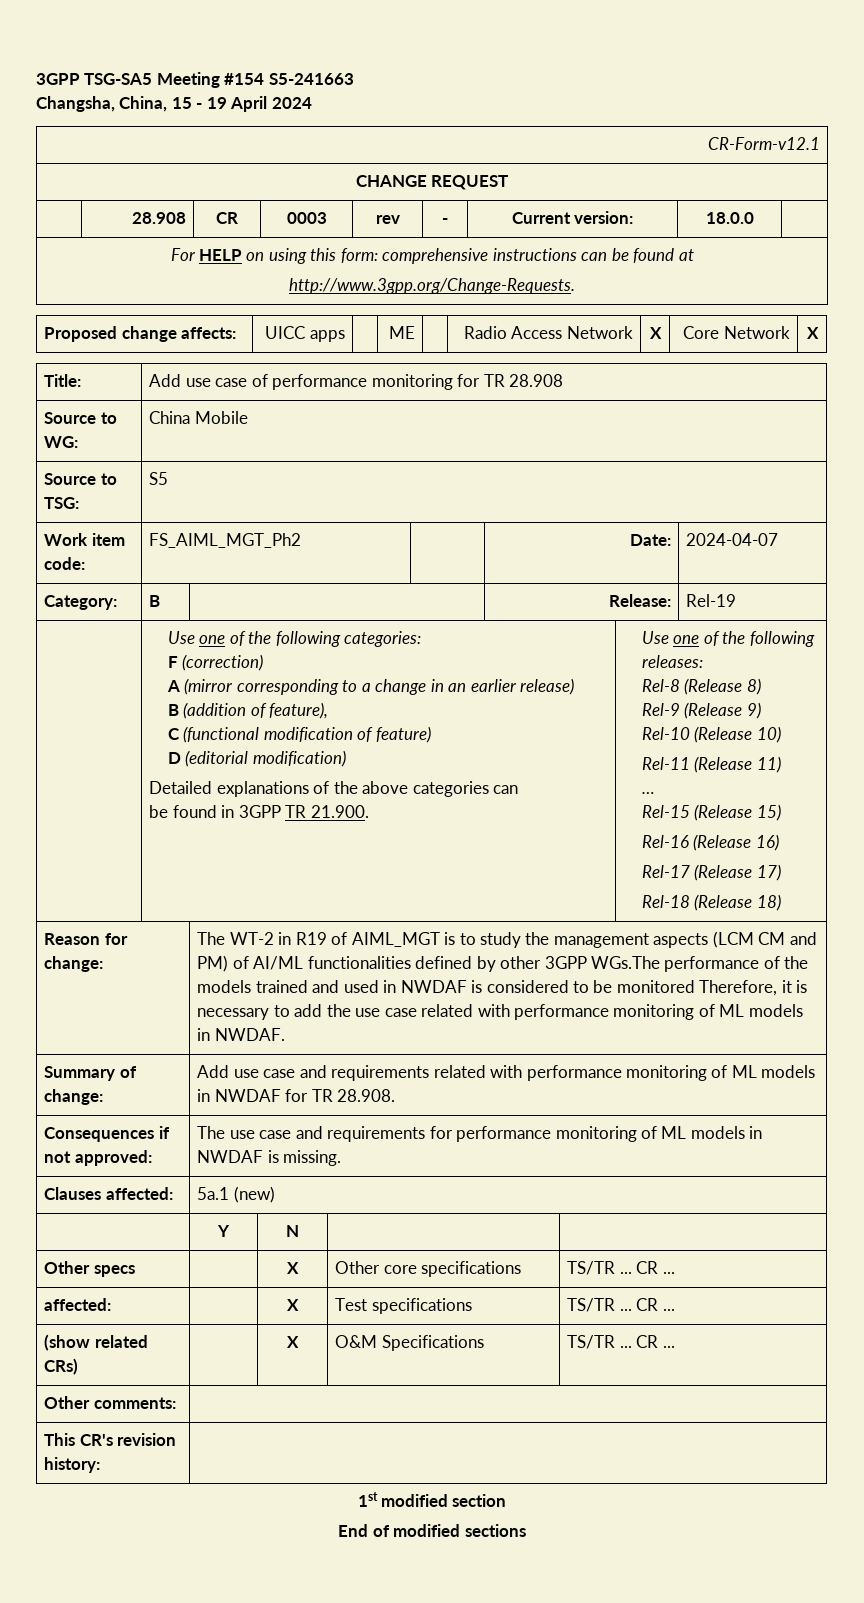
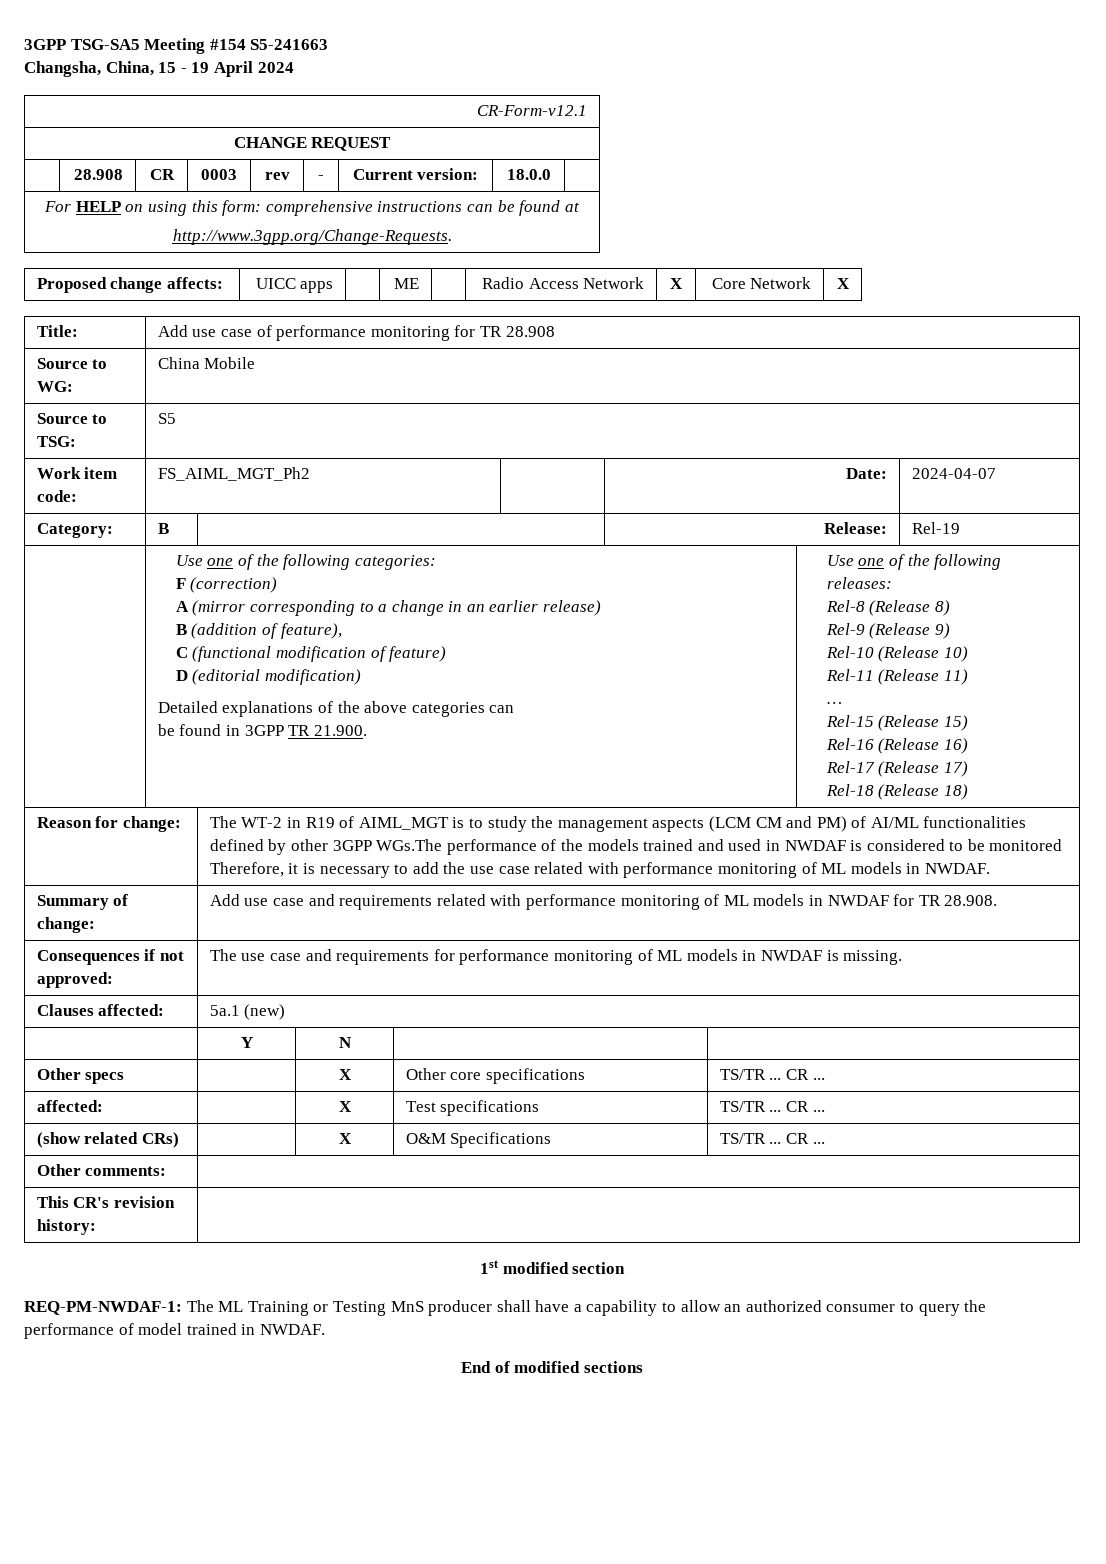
+ REQ-PM-NWDAF-1: The ML Training or Testing MnS producer shall have a capability to allow an authorized consumer to query the performance of model trained in NWDAF.

